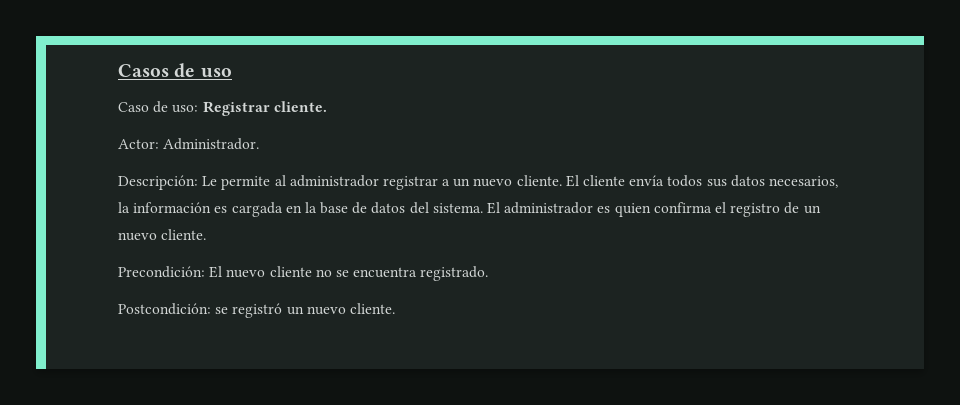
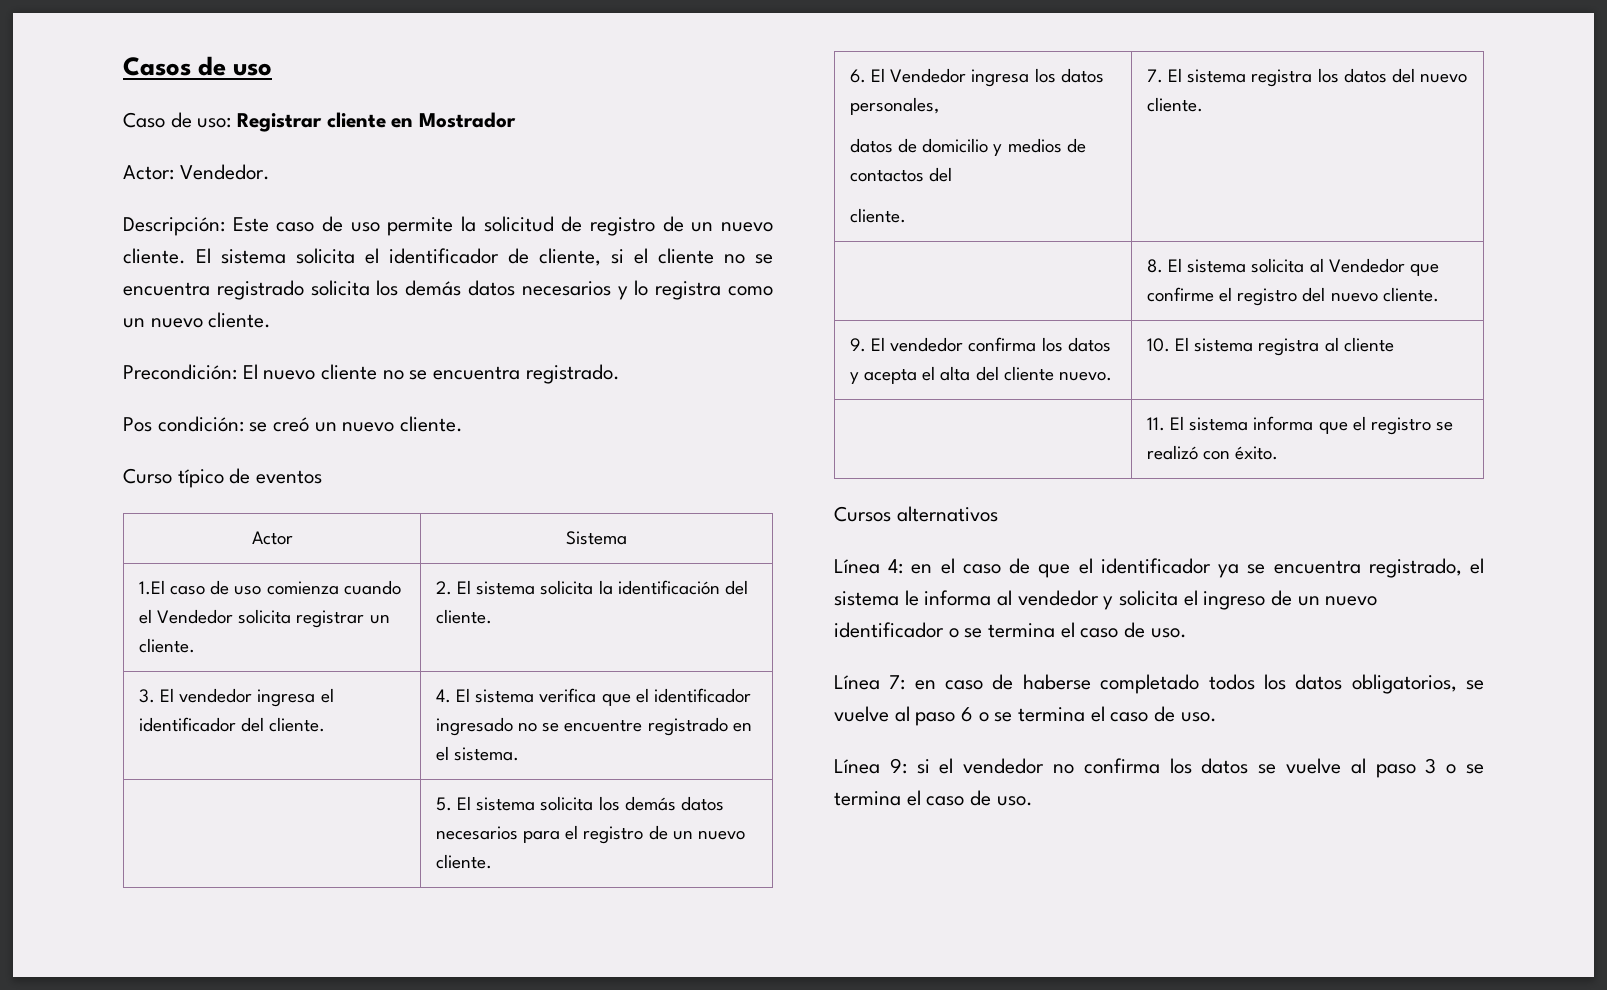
- Caso de uso: Registrar cliente.
+ Caso de uso: Registrar cliente en Mostrador
- Actor: Administrador.
+ Actor: Vendedor.
- Descripción: Le permite al administrador registrar a un nuevo cliente. El cliente envía todos sus datos necesarios, la información es cargada en la base de datos del sistema. El administrador es quien confirma el registro de un nuevo cliente.
+ Descripción: Este caso de uso permite la solicitud de registro de un nuevo cliente. El sistema solicita el identificador de cliente, si el cliente no se encuentra registrado solicita los demás datos necesarios y lo registra como un nuevo cliente.
- Postcondición: se registró un nuevo cliente.
+ Pos condición: se creó un nuevo cliente.
+ Curso típico de eventos
+ Actor | Sistema
+ 1.El caso de uso comienza cuando el Vendedor solicita registrar un cliente. | 2. El sistema solicita la identificación del cliente.
+ 3. El vendedor ingresa el identificador del cliente. | 4. El sistema verifica que el identificador ingresado no se encuentre registrado en el sistema.
+ | 5. El sistema solicita los demás datos necesarios para el registro de un nuevo cliente.
+ 6. El Vendedor ingresa los datos personales,
+ datos de domicilio y medios de contactos del
+ cliente. | 7. El sistema registra los datos del nuevo cliente.
+ | 8. El sistema solicita al Vendedor que confirme el registro del nuevo cliente.
+ 9. El vendedor confirma los datos y acepta el alta del cliente nuevo. | 10. El sistema registra al cliente
+ | 11. El sistema informa que el registro se realizó con éxito.
+ Cursos alternativos
+ Línea 4: en el caso de que el identificador ya se encuentra registrado, el sistema le informa al vendedor y solicita el ingreso de un nuevo identificador o se termina el caso de uso.
+ Línea 7: en caso de haberse completado todos los datos obligatorios, se vuelve al paso 6 o se termina el caso de uso.
+ Línea 9: si el vendedor no confirma los datos se vuelve al paso 3 o se termina el caso de uso.

